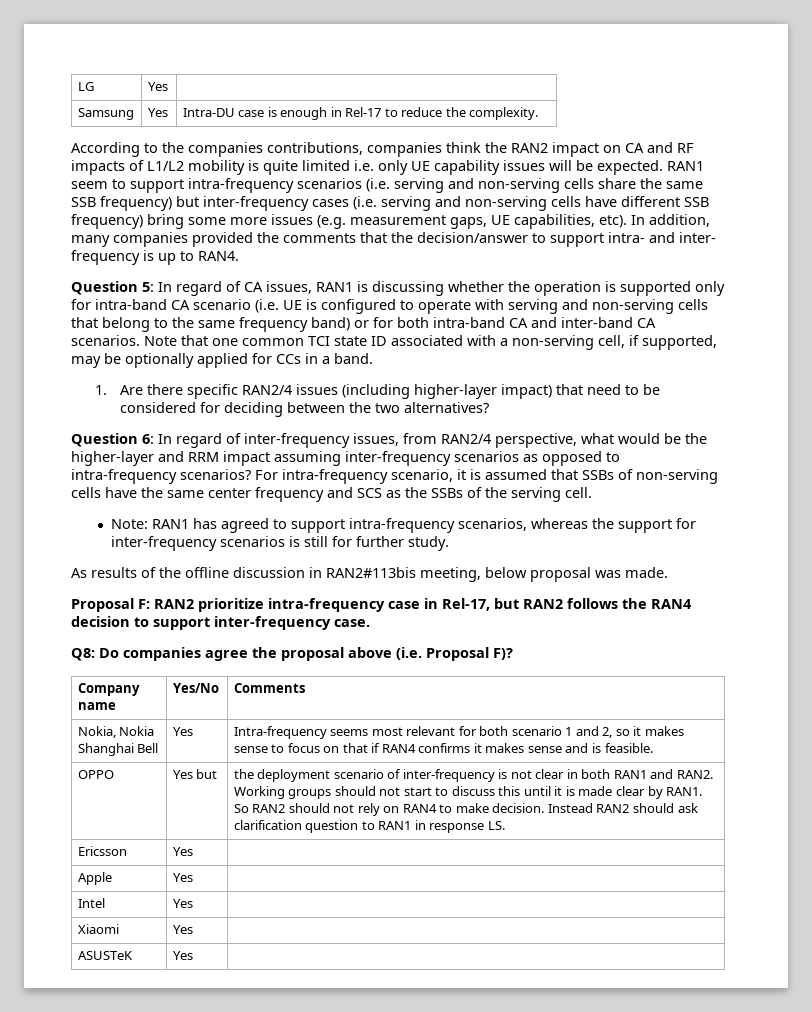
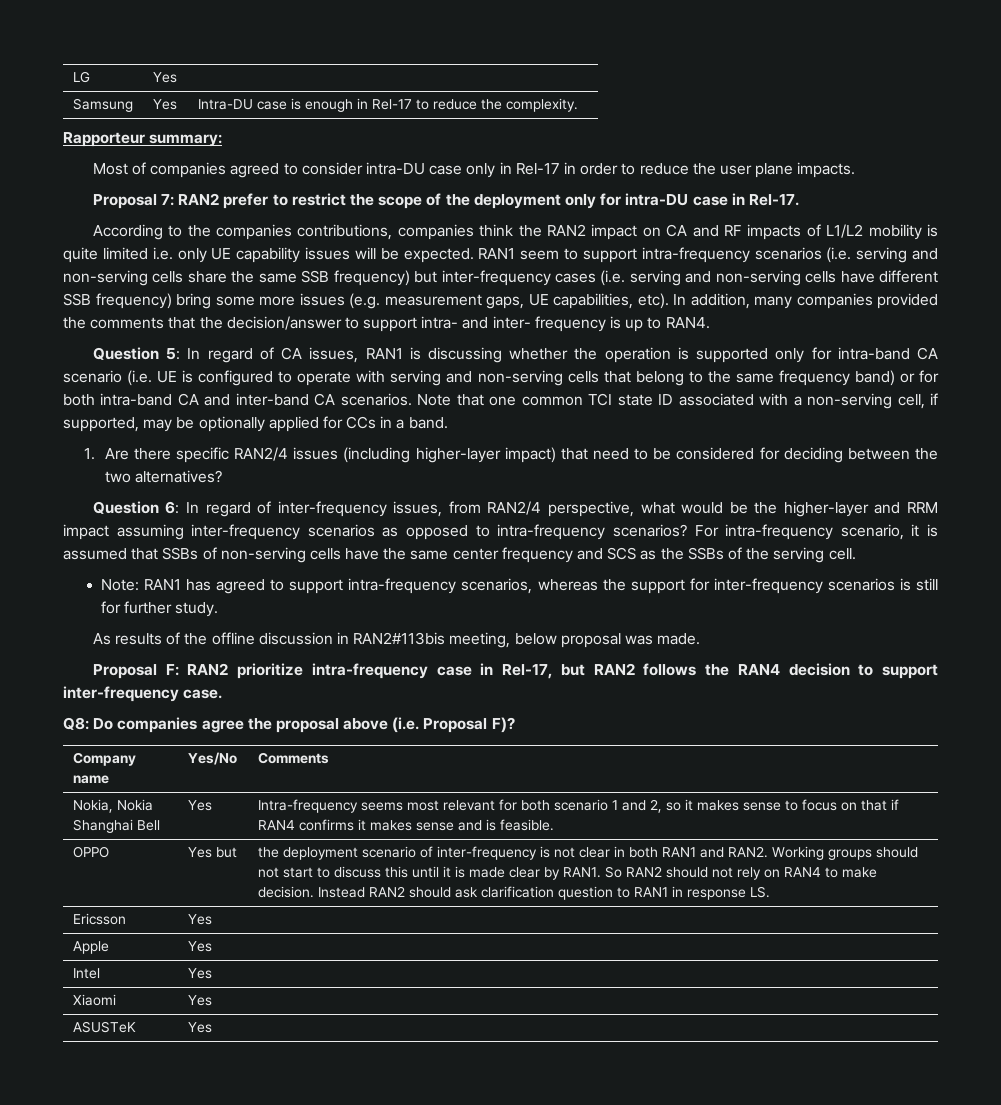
+ Rapporteur summary:
+ Most of companies agreed to consider intra-DU case only in Rel-17 in order to reduce the user plane impacts.
+ Proposal 7: RAN2 prefer to restrict the scope of the deployment only for intra-DU case in Rel-17.

